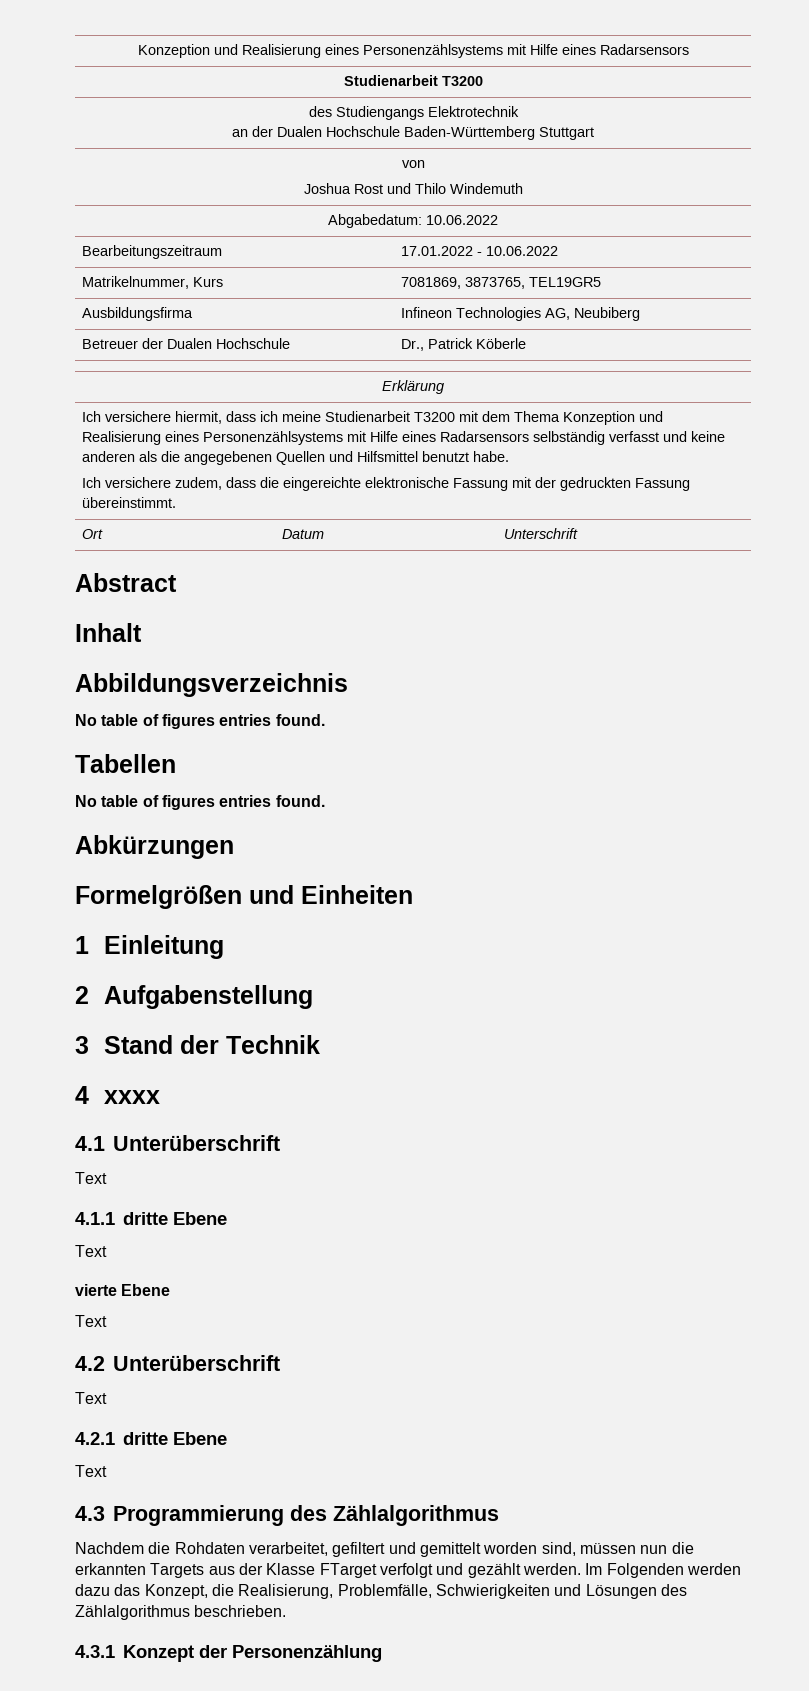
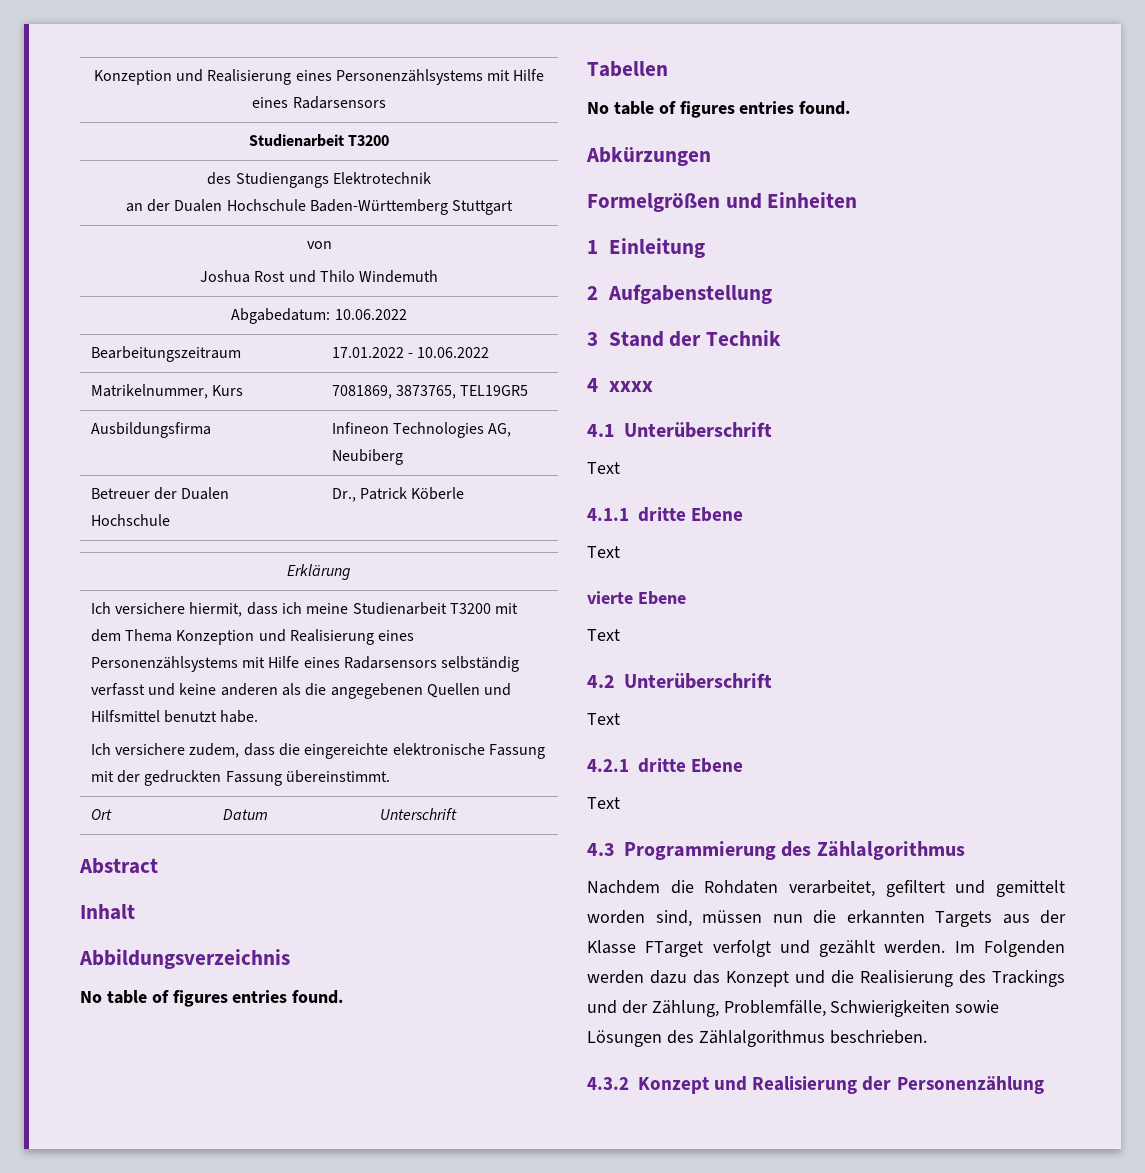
- Im Folgenden werden dazu das Konzept, die Realisierung, Problemfälle, Schwierigkeiten und Lösungen des Zählalgorithmus beschrieben.
+ Im Folgenden werden dazu das Konzept und die Realisierung des Trackings und der Zählung, Problemfälle, Schwierigkeiten sowie Lösungen des Zählalgorithmus beschrieben.
- 4.3.1 Konzept der Personenzählung
+ 4.3.2 Konzept und Realisierung der Personenzählung

